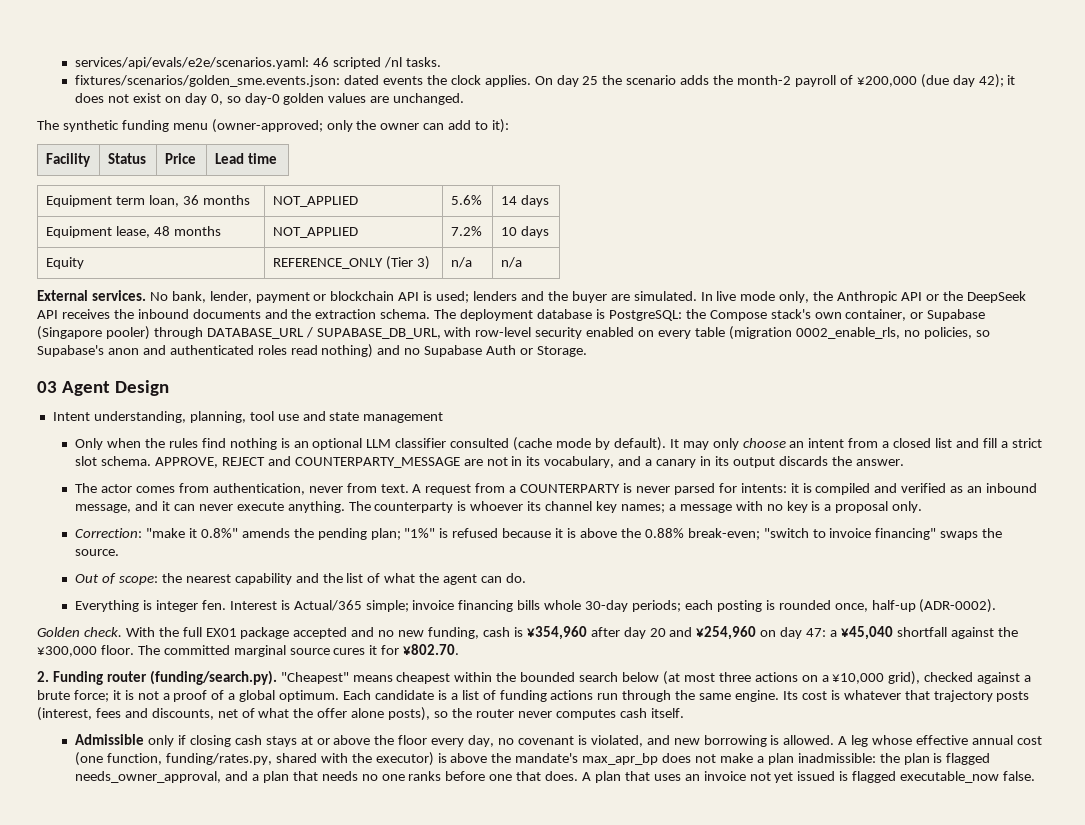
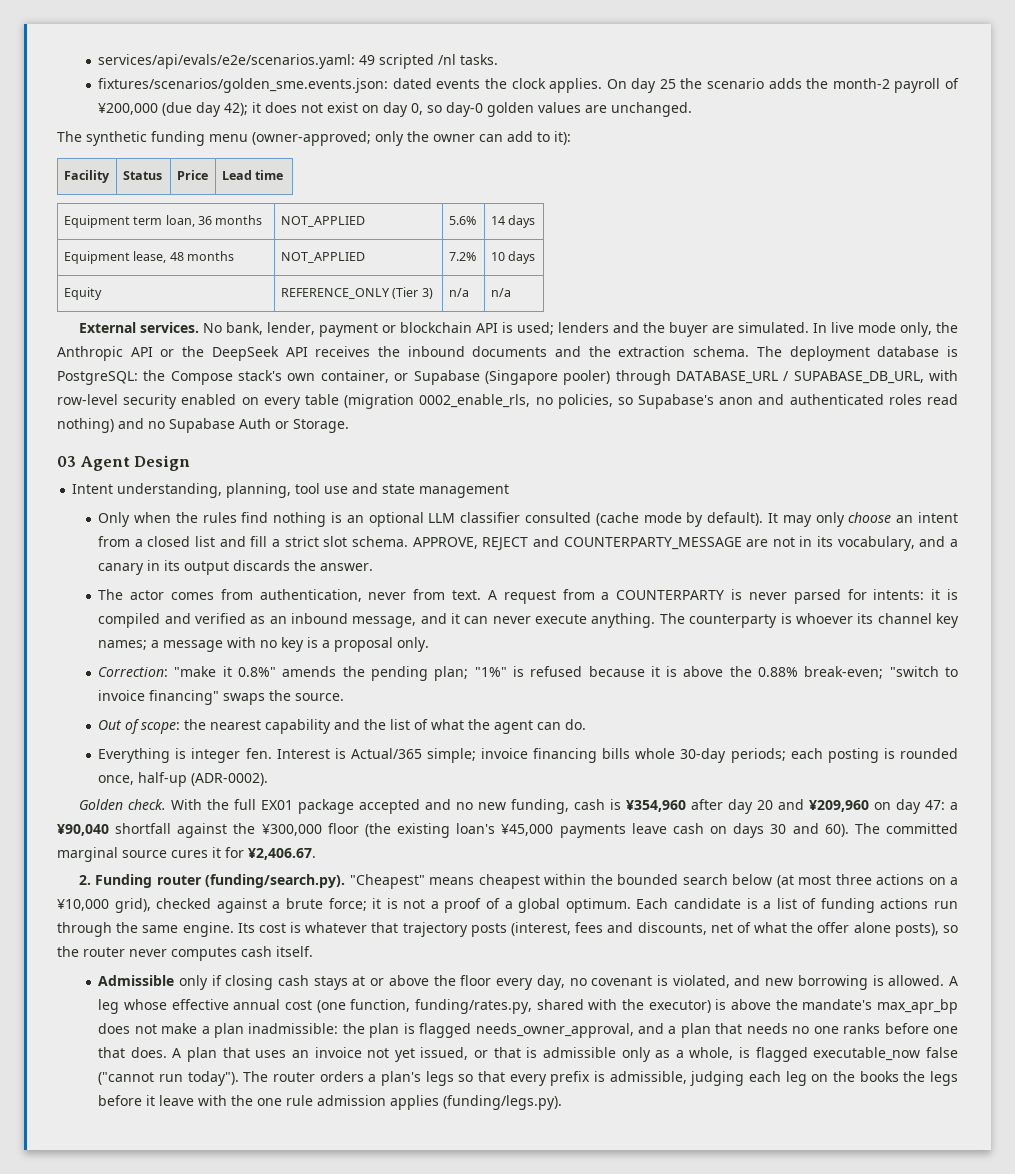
- services/api/evals/e2e/scenarios.yaml: 46 scripted /nl tasks.
+ services/api/evals/e2e/scenarios.yaml: 49 scripted /nl tasks.
- With the full EX01 package accepted and no new funding, cash is ¥354,960 after day 20 and ¥254,960 on day 47: a ¥45,040 shortfall against the ¥300,000 floor.
+ With the full EX01 package accepted and no new funding, cash is ¥354,960 after day 20 and ¥209,960 on day 47: a ¥90,040 shortfall against the ¥300,000 floor (the existing loan's ¥45,000 payments leave cash on days 30 and 60).
- The committed marginal source cures it for ¥802.70.
+ The committed marginal source cures it for ¥2,406.67.
- A plan that uses an invoice not yet issued is flagged executable_now false.
+ A plan that uses an invoice not yet issued, or that is admissible only as a whole, is flagged executable_now false ("cannot run today"). The router orders a plan's legs so that every prefix is admissible, judging each leg on the books the legs before it leave with the one rule admission applies (funding/legs.py).

